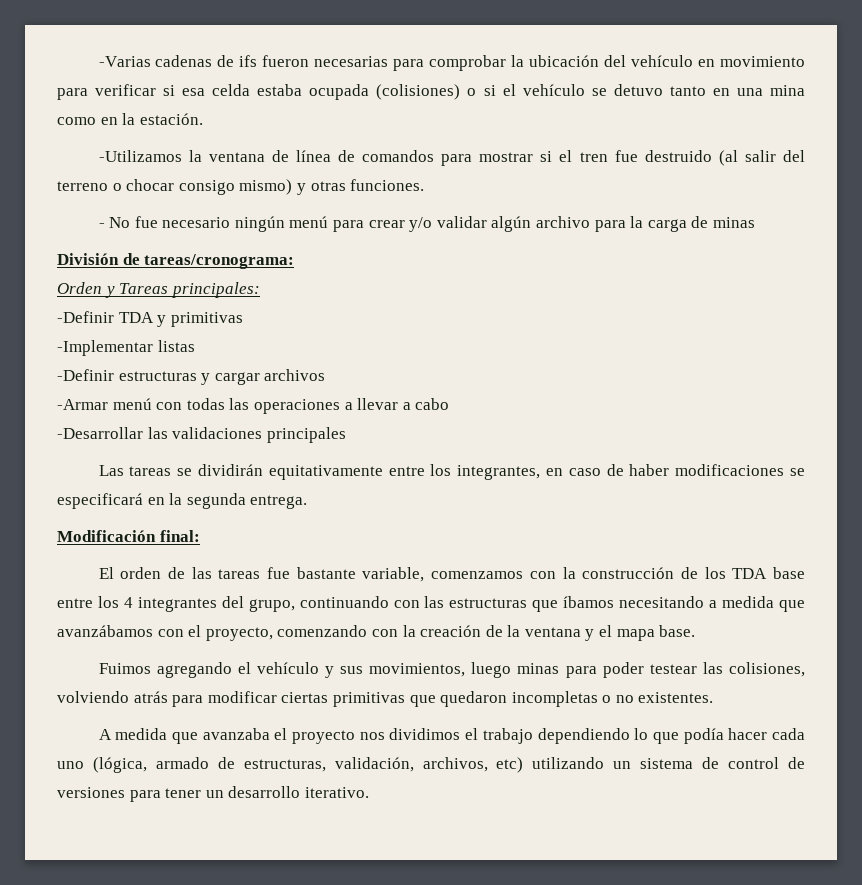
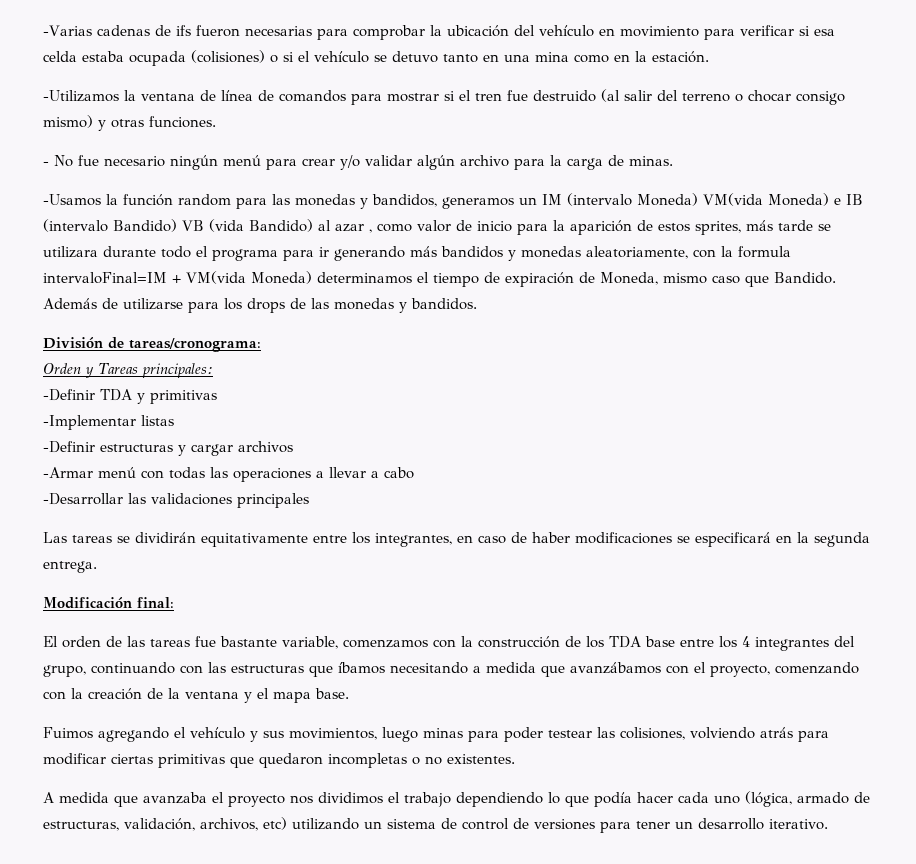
- - No fue necesario ningún menú para crear y/o validar algún archivo para la carga de minas
+ - No fue necesario ningún menú para crear y/o validar algún archivo para la carga de minas.
+ -Usamos la función random para las monedas y bandidos, generamos un IM (intervalo Moneda) VM(vida Moneda) e IB (intervalo Bandido) VB (vida Bandido) al azar , como valor de inicio para la aparición de estos sprites, más tarde se utilizara durante todo el programa para ir generando más bandidos y monedas aleatoriamente, con la formula intervaloFinal=IM + VM(vida Moneda) determinamos el tiempo de expiración de Moneda, mismo caso que Bandido. Además de utilizarse para los drops de las monedas y bandidos.

